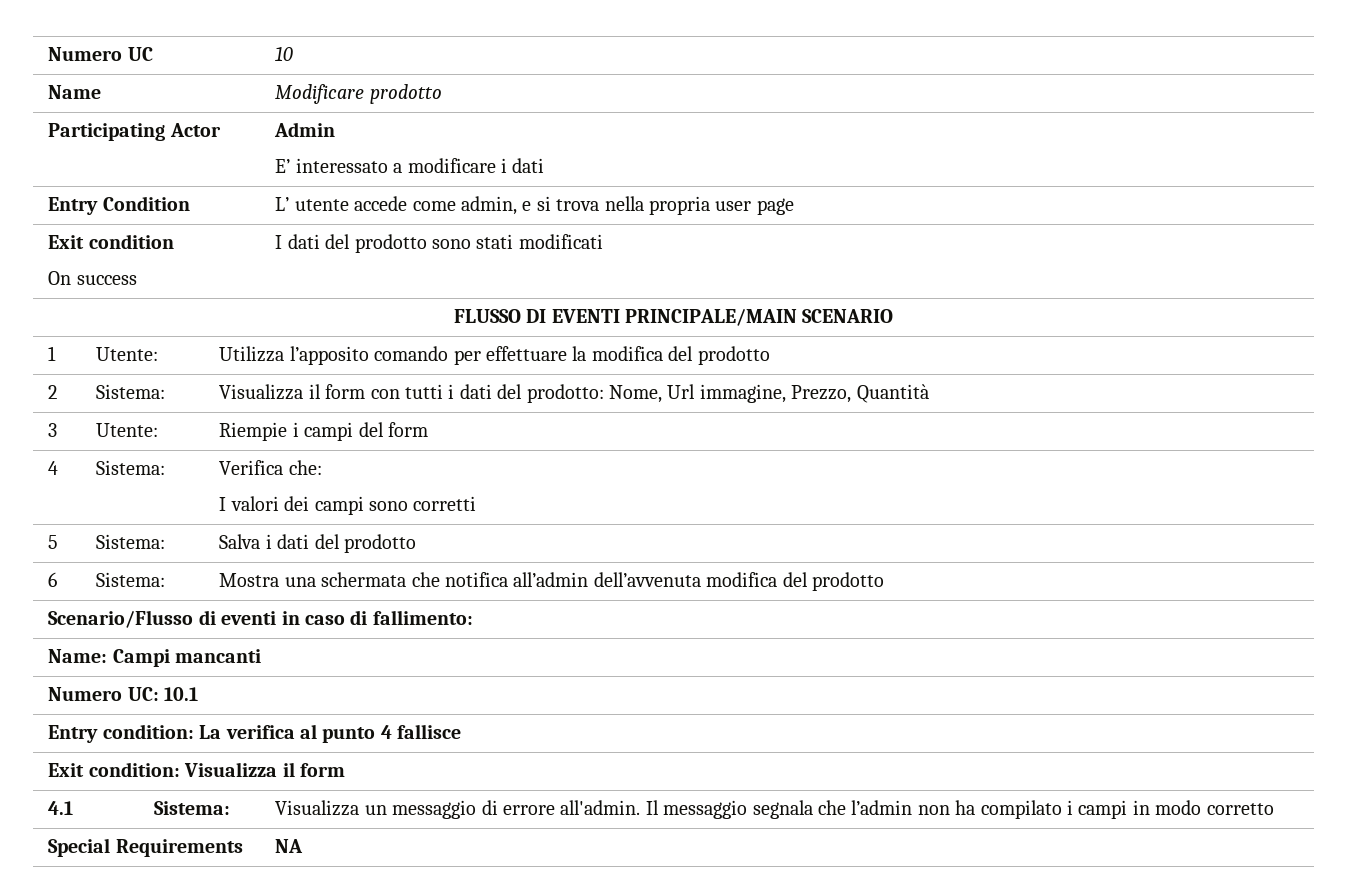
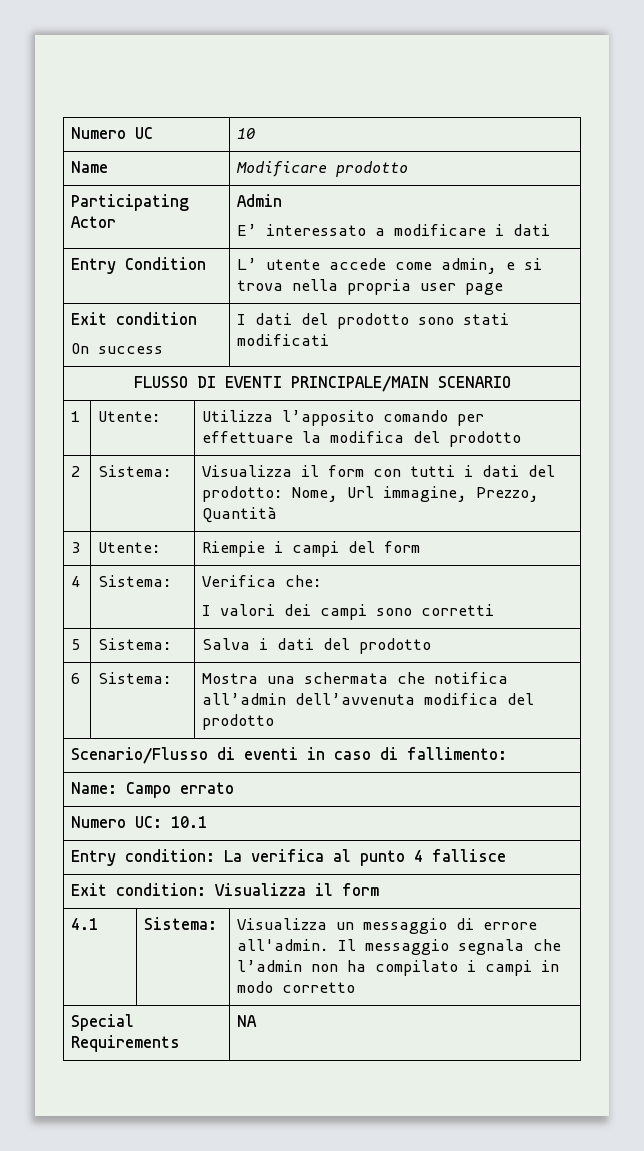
- Name: Campi mancanti
+ Name: Campo errato

